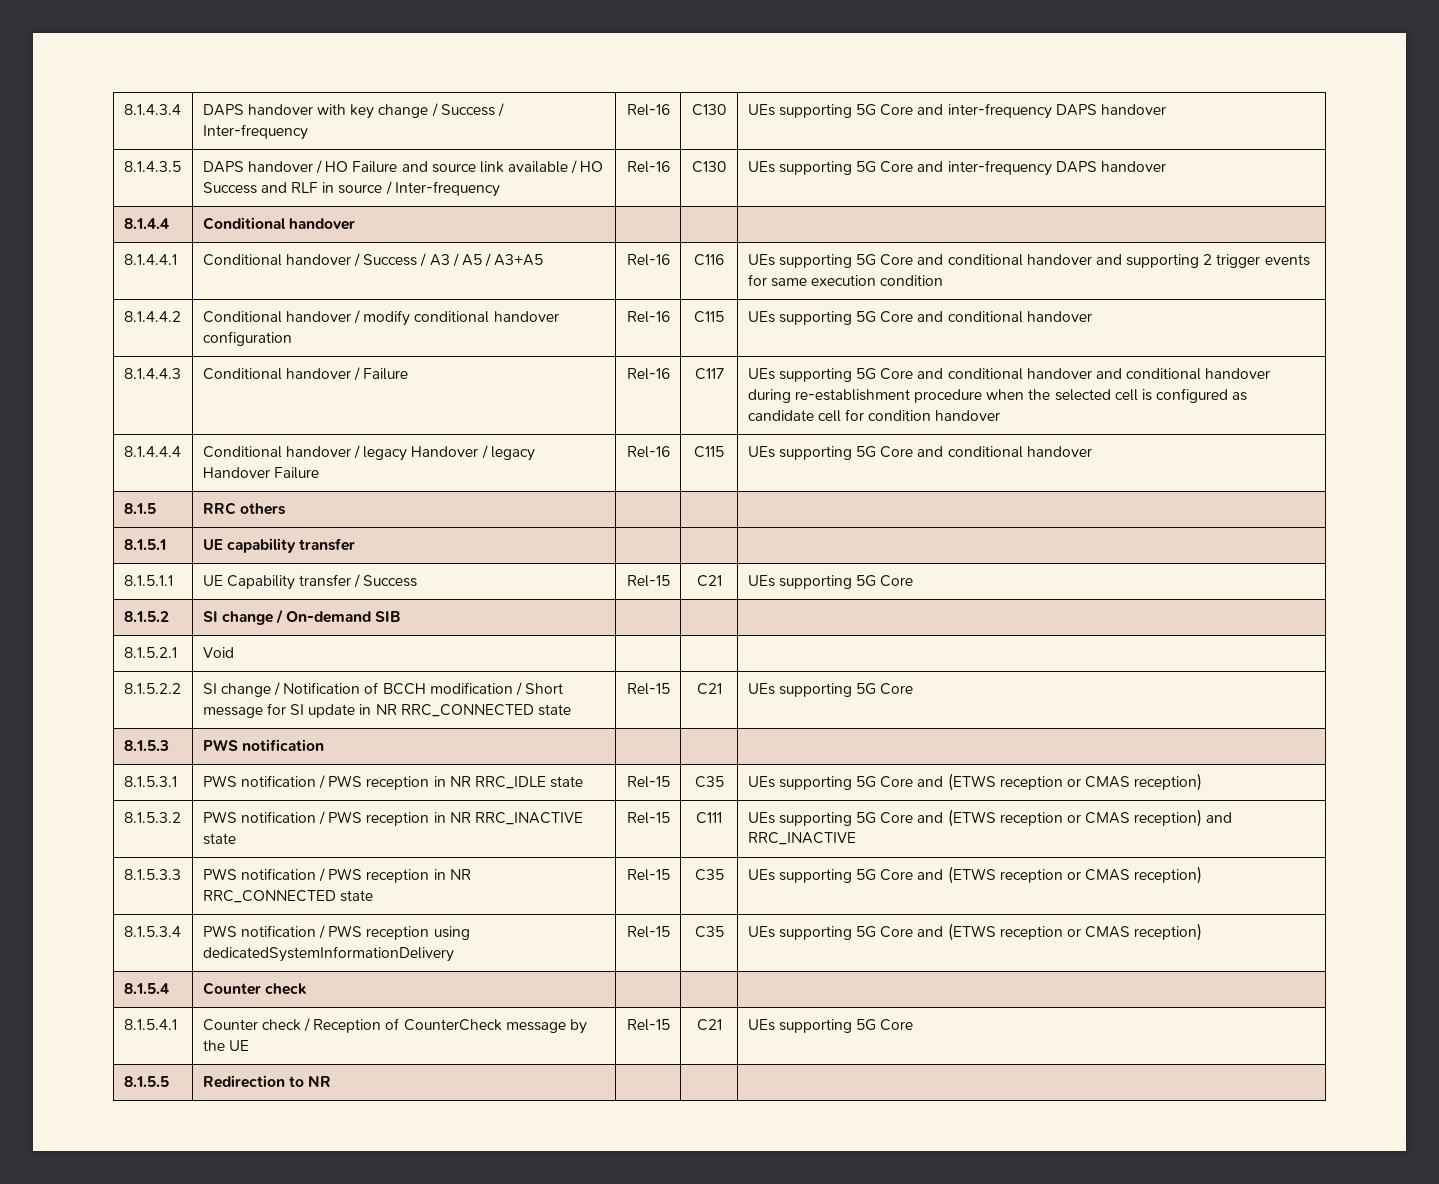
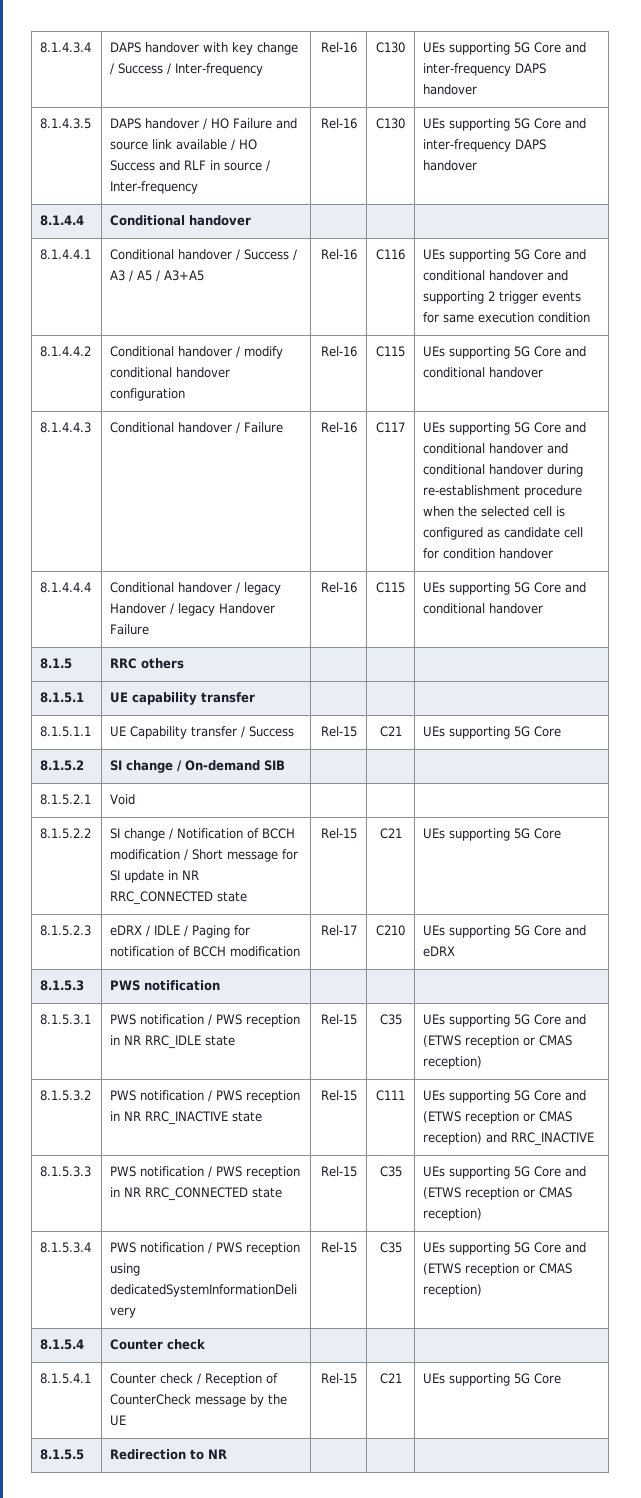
+ 8.1.5.2.3 | eDRX / IDLE / Paging for notification of BCCH modification | Rel-17 | C210 | UEs supporting 5G Core and eDRX

